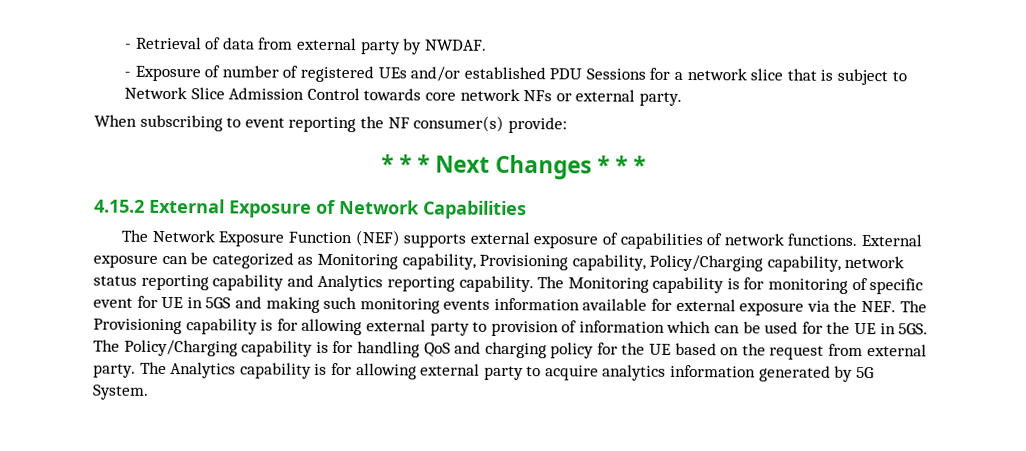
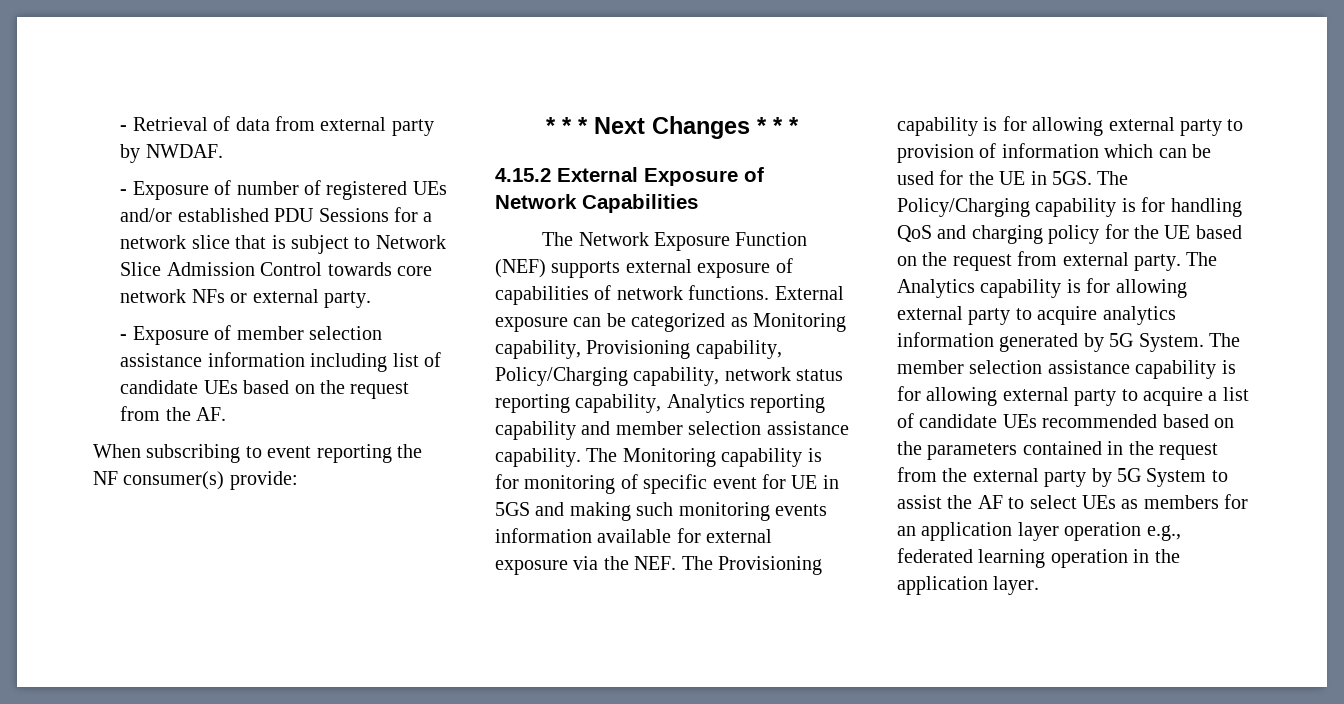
+ - Exposure of member selection assistance information including list of candidate UEs based on the request from the AF.
- External exposure can be categorized as Monitoring capability, Provisioning capability, Policy/Charging capability, network status reporting capability and Analytics reporting capability.
+ External exposure can be categorized as Monitoring capability, Provisioning capability, Policy/Charging capability, network status reporting capability, Analytics reporting capability and member selection assistance capability.
+ The member selection assistance capability is for allowing external party to acquire a list of candidate UEs recommended based on the parameters contained in the request from the external party by 5G System to assist the AF to select UEs as members for an application layer operation e.g., federated learning operation in the application layer.

